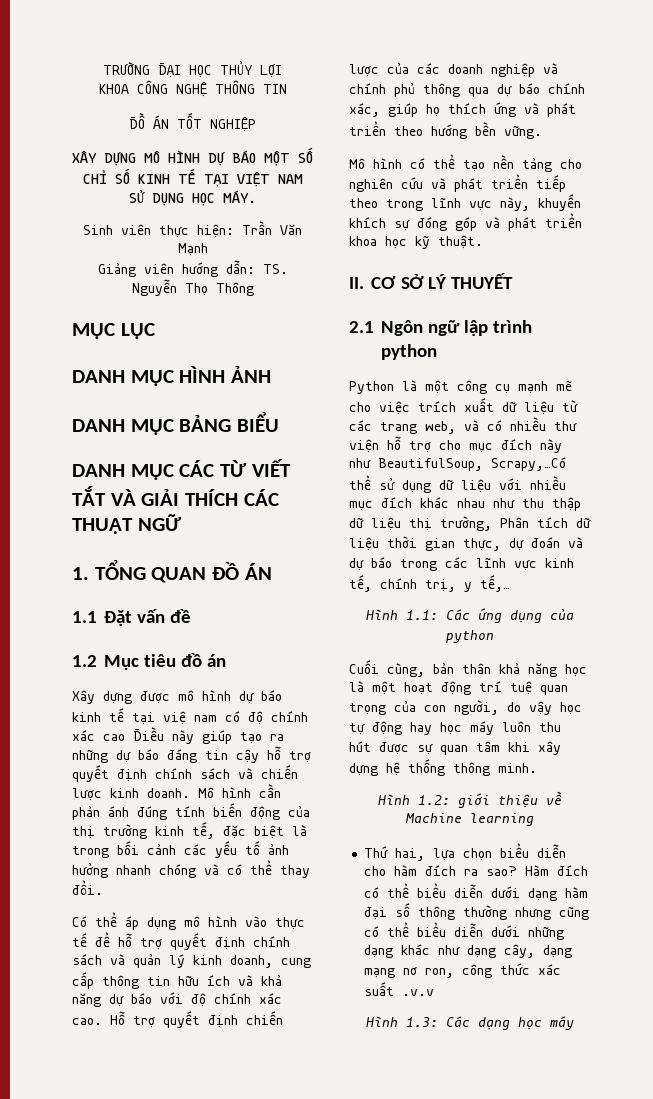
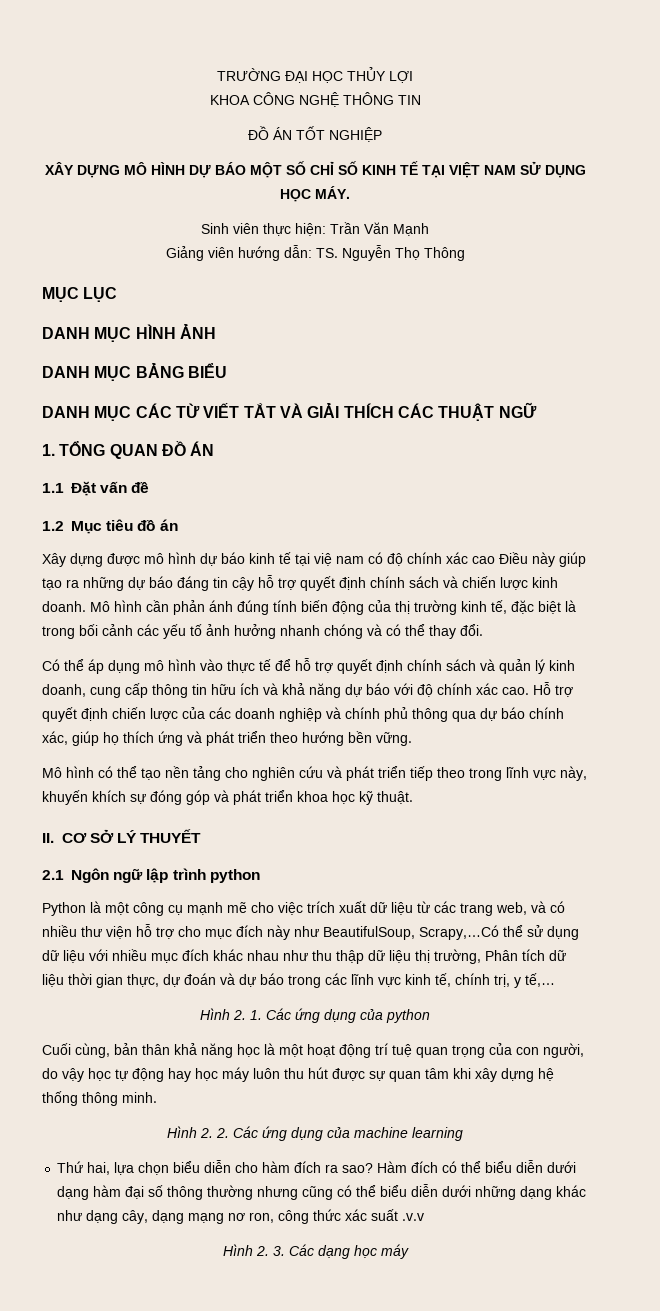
- Hình 1.1: Các ứng dụng của python
+ Hình 2. 1. Các ứng dụng của python
- Hình 1.2: giới thiệu về Machine learning
+ Hình 2. 2. Các ứng dụng của machine learning
- Hình 1.3: Các dạng học máy
+ Hình 2. 3. Các dạng học máy

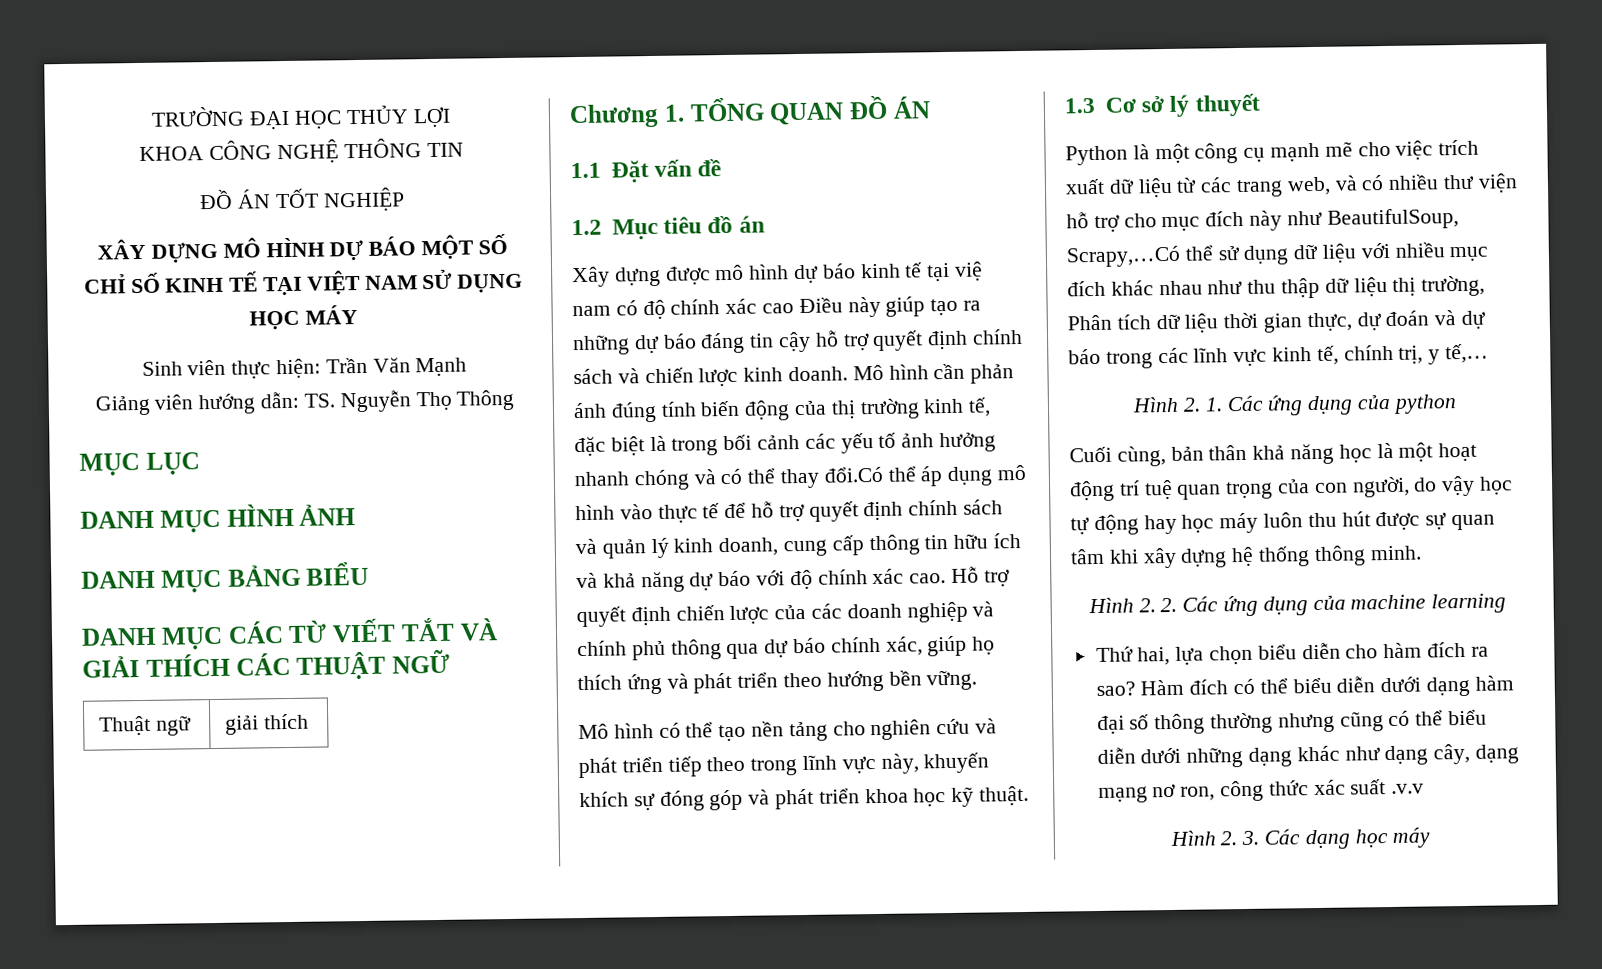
- XÂY DỰNG MÔ HÌNH DỰ BÁO MỘT SỐ CHỈ SỐ KINH TẾ TẠI VIỆT NAM SỬ DỤNG HỌC MÁY.
+ XÂY DỰNG MÔ HÌNH DỰ BÁO MỘT SỐ CHỈ SỐ KINH TẾ TẠI VIỆT NAM SỬ DỤNG HỌC MÁY
- 1. TỔNG QUAN ĐỒ ÁN
+ Thuật ngữ | giải thích
+ Chương 1. TỔNG QUAN ĐỒ ÁN
- Mô hình cần phản ánh đúng tính biến động của thị trường kinh tế, đặc biệt là trong bối cảnh các yếu tố ảnh hưởng nhanh chóng và có thể thay đổi.
- Có thể áp dụng mô hình vào thực tế để hỗ trợ quyết định chính sách và quản lý kinh doanh, cung cấp thông tin hữu ích và khả năng dự báo với độ chính xác cao.
+ Mô hình cần phản ánh đúng tính biến động của thị trường kinh tế, đặc biệt là trong bối cảnh các yếu tố ảnh hưởng nhanh chóng và có thể thay đổi.Có thể áp dụng mô hình vào thực tế để hỗ trợ quyết định chính sách và quản lý kinh doanh, cung cấp thông tin hữu ích và khả năng dự báo với độ chính xác cao.
- II. CƠ SỞ LÝ THUYẾT
- 2.1 Ngôn ngữ lập trình python
+ 1.3 Cơ sở lý thuyết

